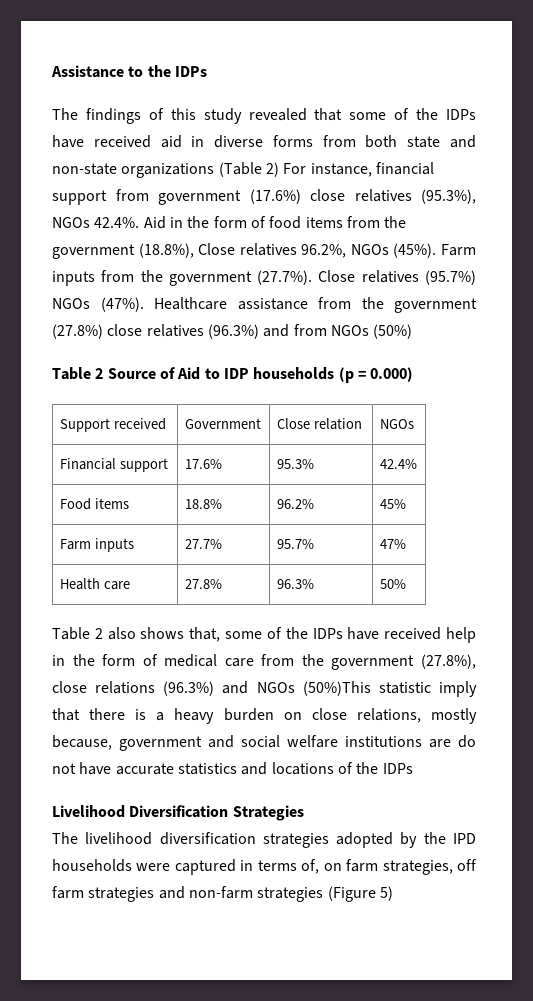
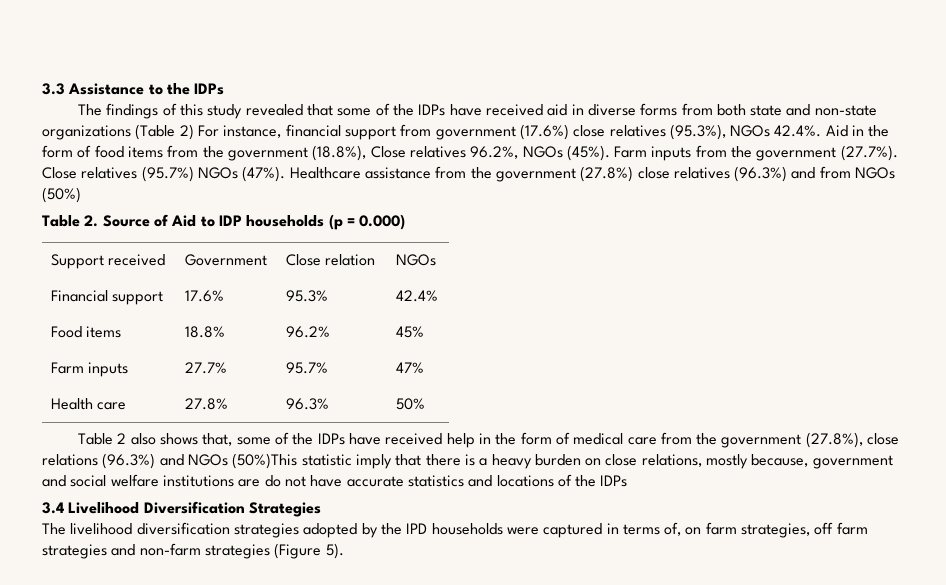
- Assistance to the IDPs
+ 3.3 Assistance to the IDPs
- Table 2 Source of Aid to IDP households (p = 0.000)
+ Table 2. Source of Aid to IDP households (p = 0.000)
- Livelihood Diversification Strategies
+ 3.4 Livelihood Diversification Strategies
- The livelihood diversification strategies adopted by the IPD households were captured in terms of, on farm strategies, off farm strategies and non-farm strategies (Figure 5)
+ The livelihood diversification strategies adopted by the IPD households were captured in terms of, on farm strategies, off farm strategies and non-farm strategies (Figure 5).

